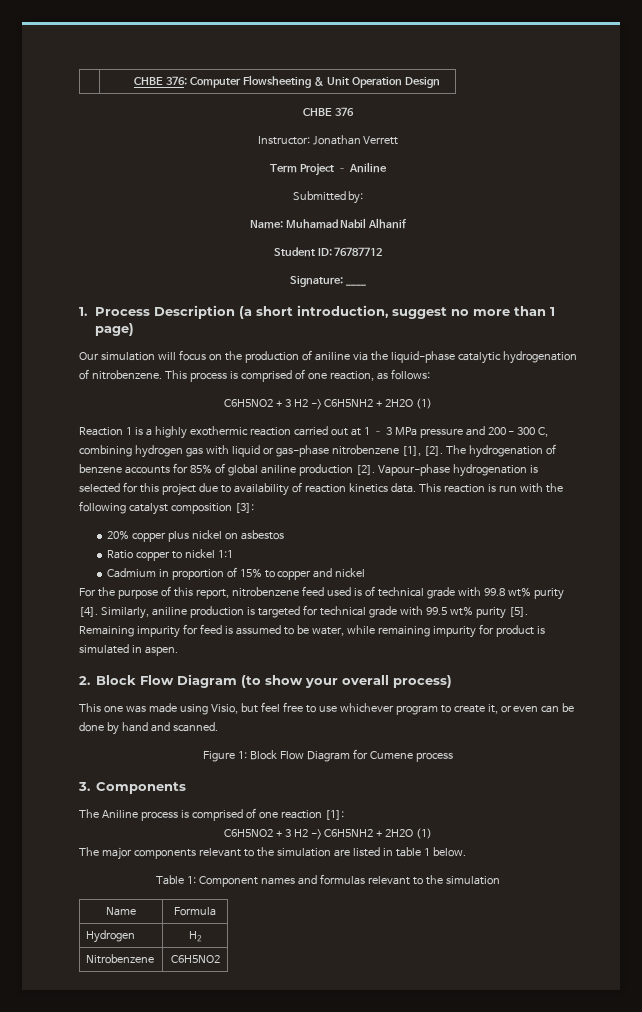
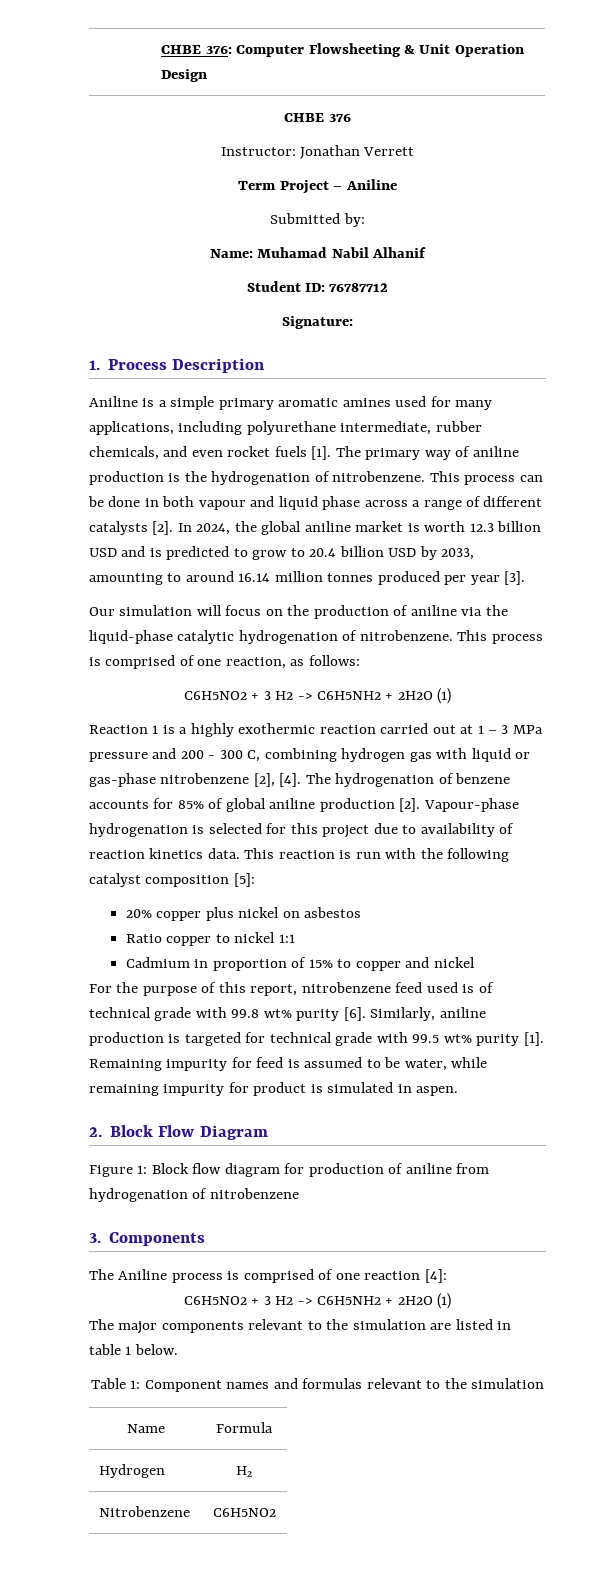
- Signature: ____
+ Signature:
- 1. Process Description (a short introduction, suggest no more than 1 page)
+ 1. Process Description
+ Aniline is a simple primary aromatic amines used for many applications, including polyurethane intermediate, rubber chemicals, and even rocket fuels [1]. The primary way of aniline production is the hydrogenation of nitrobenzene. This process can be done in both vapour and liquid phase across a range of different catalysts [2]. In 2024, the global aniline market is worth 12.3 billion USD and is predicted to grow to 20.4 billion USD by 2033, amounting to around 16.14 million tonnes produced per year [3].
- Reaction 1 is a highly exothermic reaction carried out at 1 – 3 MPa pressure and 200 - 300 C, combining hydrogen gas with liquid or gas-phase nitrobenzene [1], [2].
+ Reaction 1 is a highly exothermic reaction carried out at 1 – 3 MPa pressure and 200 - 300 C, combining hydrogen gas with liquid or gas-phase nitrobenzene [2], [4].
- This reaction is run with the following catalyst composition [3]:
+ This reaction is run with the following catalyst composition [5]:
- For the purpose of this report, nitrobenzene feed used is of technical grade with 99.8 wt% purity [4].
+ For the purpose of this report, nitrobenzene feed used is of technical grade with 99.8 wt% purity [6].
- Similarly, aniline production is targeted for technical grade with 99.5 wt% purity [5].
+ Similarly, aniline production is targeted for technical grade with 99.5 wt% purity [1].
- 2. Block Flow Diagram (to show your overall process)
- This one was made using Visio, but feel free to use whichever program to create it, or even can be done by hand and scanned.
- Figure 1: Block Flow Diagram for Cumene process
+ 2. Block Flow Diagram
+ Figure 1: Block flow diagram for production of aniline from hydrogenation of nitrobenzene
- The Aniline process is comprised of one reaction [1]:
+ The Aniline process is comprised of one reaction [4]:

